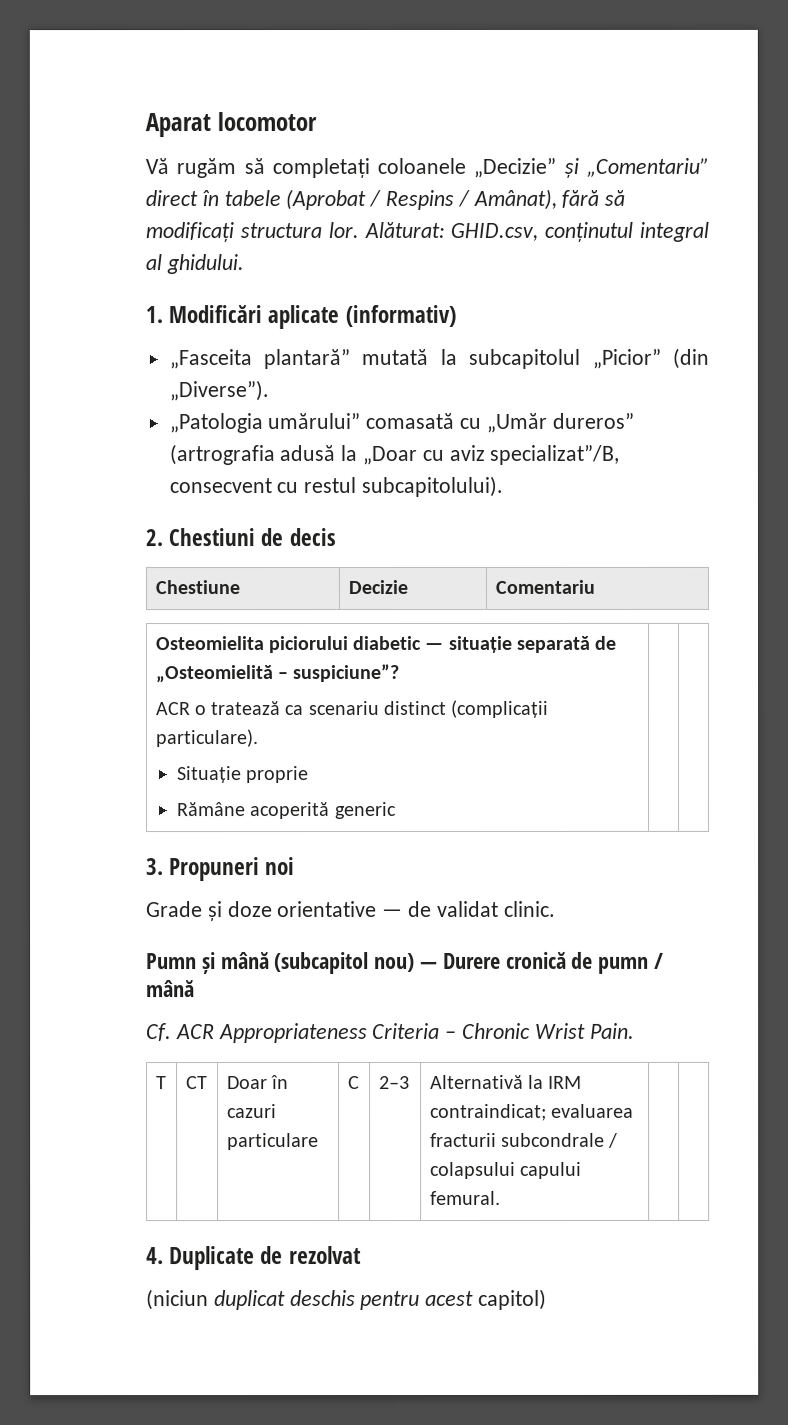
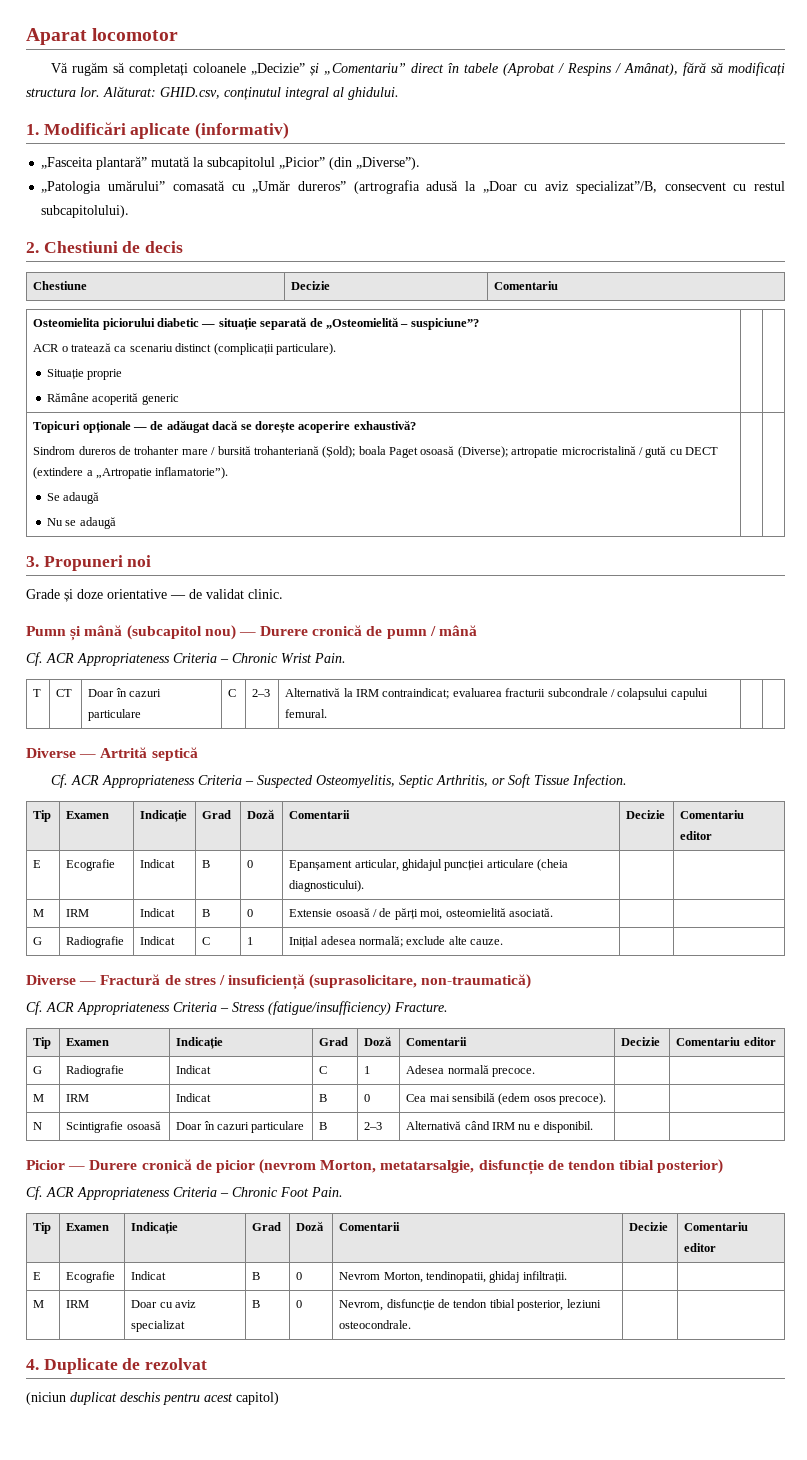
+ Topicuri opționale — de adăugat dacă se dorește acoperire exhaustivă?
+ Sindrom dureros de trohanter mare / bursită trohanteriană (Șold); boala Paget osoasă (Diverse); artropatie microcristalină / gută cu DECT (extindere a „Artropatie inflamatorie”).
+ Se adaugă
+ Nu se adaugă | |
+ Diverse — Artrită septică
+ Cf. ACR Appropriateness Criteria – Suspected Osteomyelitis, Septic Arthritis, or Soft Tissue Infection.
+ Tip | Examen | Indicație | Grad | Doză | Comentarii | Decizie | Comentariu editor
+ E | Ecografie | Indicat | B | 0 | Epanșament articular, ghidajul puncției articulare (cheia diagnosticului). | |
+ M | IRM | Indicat | B | 0 | Extensie osoasă / de părți moi, osteomielită asociată. | |
+ G | Radiografie | Indicat | C | 1 | Inițial adesea normală; exclude alte cauze. | |
+ Diverse — Fractură de stres / insuficiență (suprasolicitare, non-traumatică)
+ Cf. ACR Appropriateness Criteria – Stress (fatigue/insufficiency) Fracture.
+ Tip | Examen | Indicație | Grad | Doză | Comentarii | Decizie | Comentariu editor
+ G | Radiografie | Indicat | C | 1 | Adesea normală precoce. | |
+ M | IRM | Indicat | B | 0 | Cea mai sensibilă (edem osos precoce). | |
+ N | Scintigrafie osoasă | Doar în cazuri particulare | B | 2–3 | Alternativă când IRM nu e disponibil. | |
+ Picior — Durere cronică de picior (nevrom Morton, metatarsalgie, disfuncție de tendon tibial posterior)
+ Cf. ACR Appropriateness Criteria – Chronic Foot Pain.
+ Tip | Examen | Indicație | Grad | Doză | Comentarii | Decizie | Comentariu editor
+ E | Ecografie | Indicat | B | 0 | Nevrom Morton, tendinopatii, ghidaj infiltrații. | |
+ M | IRM | Doar cu aviz specializat | B | 0 | Nevrom, disfuncție de tendon tibial posterior, leziuni osteocondrale. | |

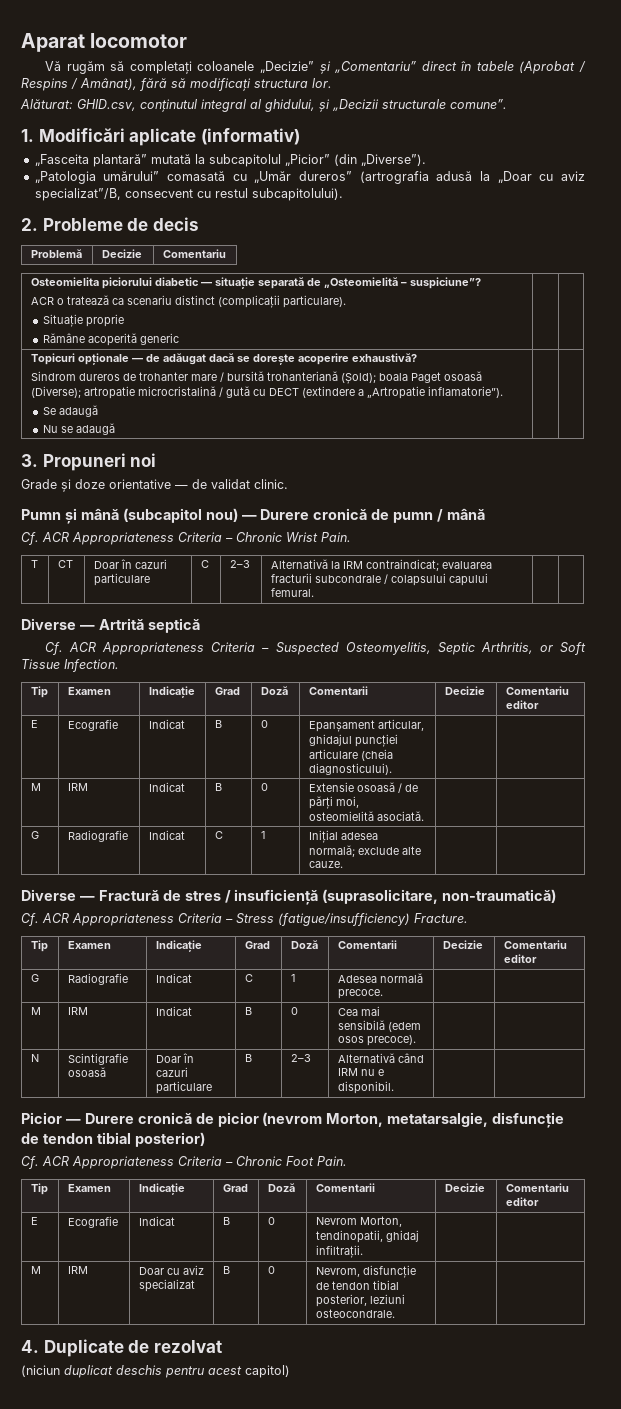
- Vă rugăm să completați coloanele „Decizie” și „Comentariu” direct în tabele (Aprobat / Respins / Amânat), fără să modificați structura lor. Alăturat: GHID.csv, conținutul integral al ghidului.
+ Vă rugăm să completați coloanele „Decizie” și „Comentariu” direct în tabele (Aprobat / Respins / Amânat), fără să modificați structura lor.
+ Alăturat: GHID.csv, conținutul integral al ghidului, și „Decizii structurale comune”.
- 2. Chestiuni de decis
+ 2. Probleme de decis
- Chestiune | Decizie | Comentariu
+ Problemă | Decizie | Comentariu

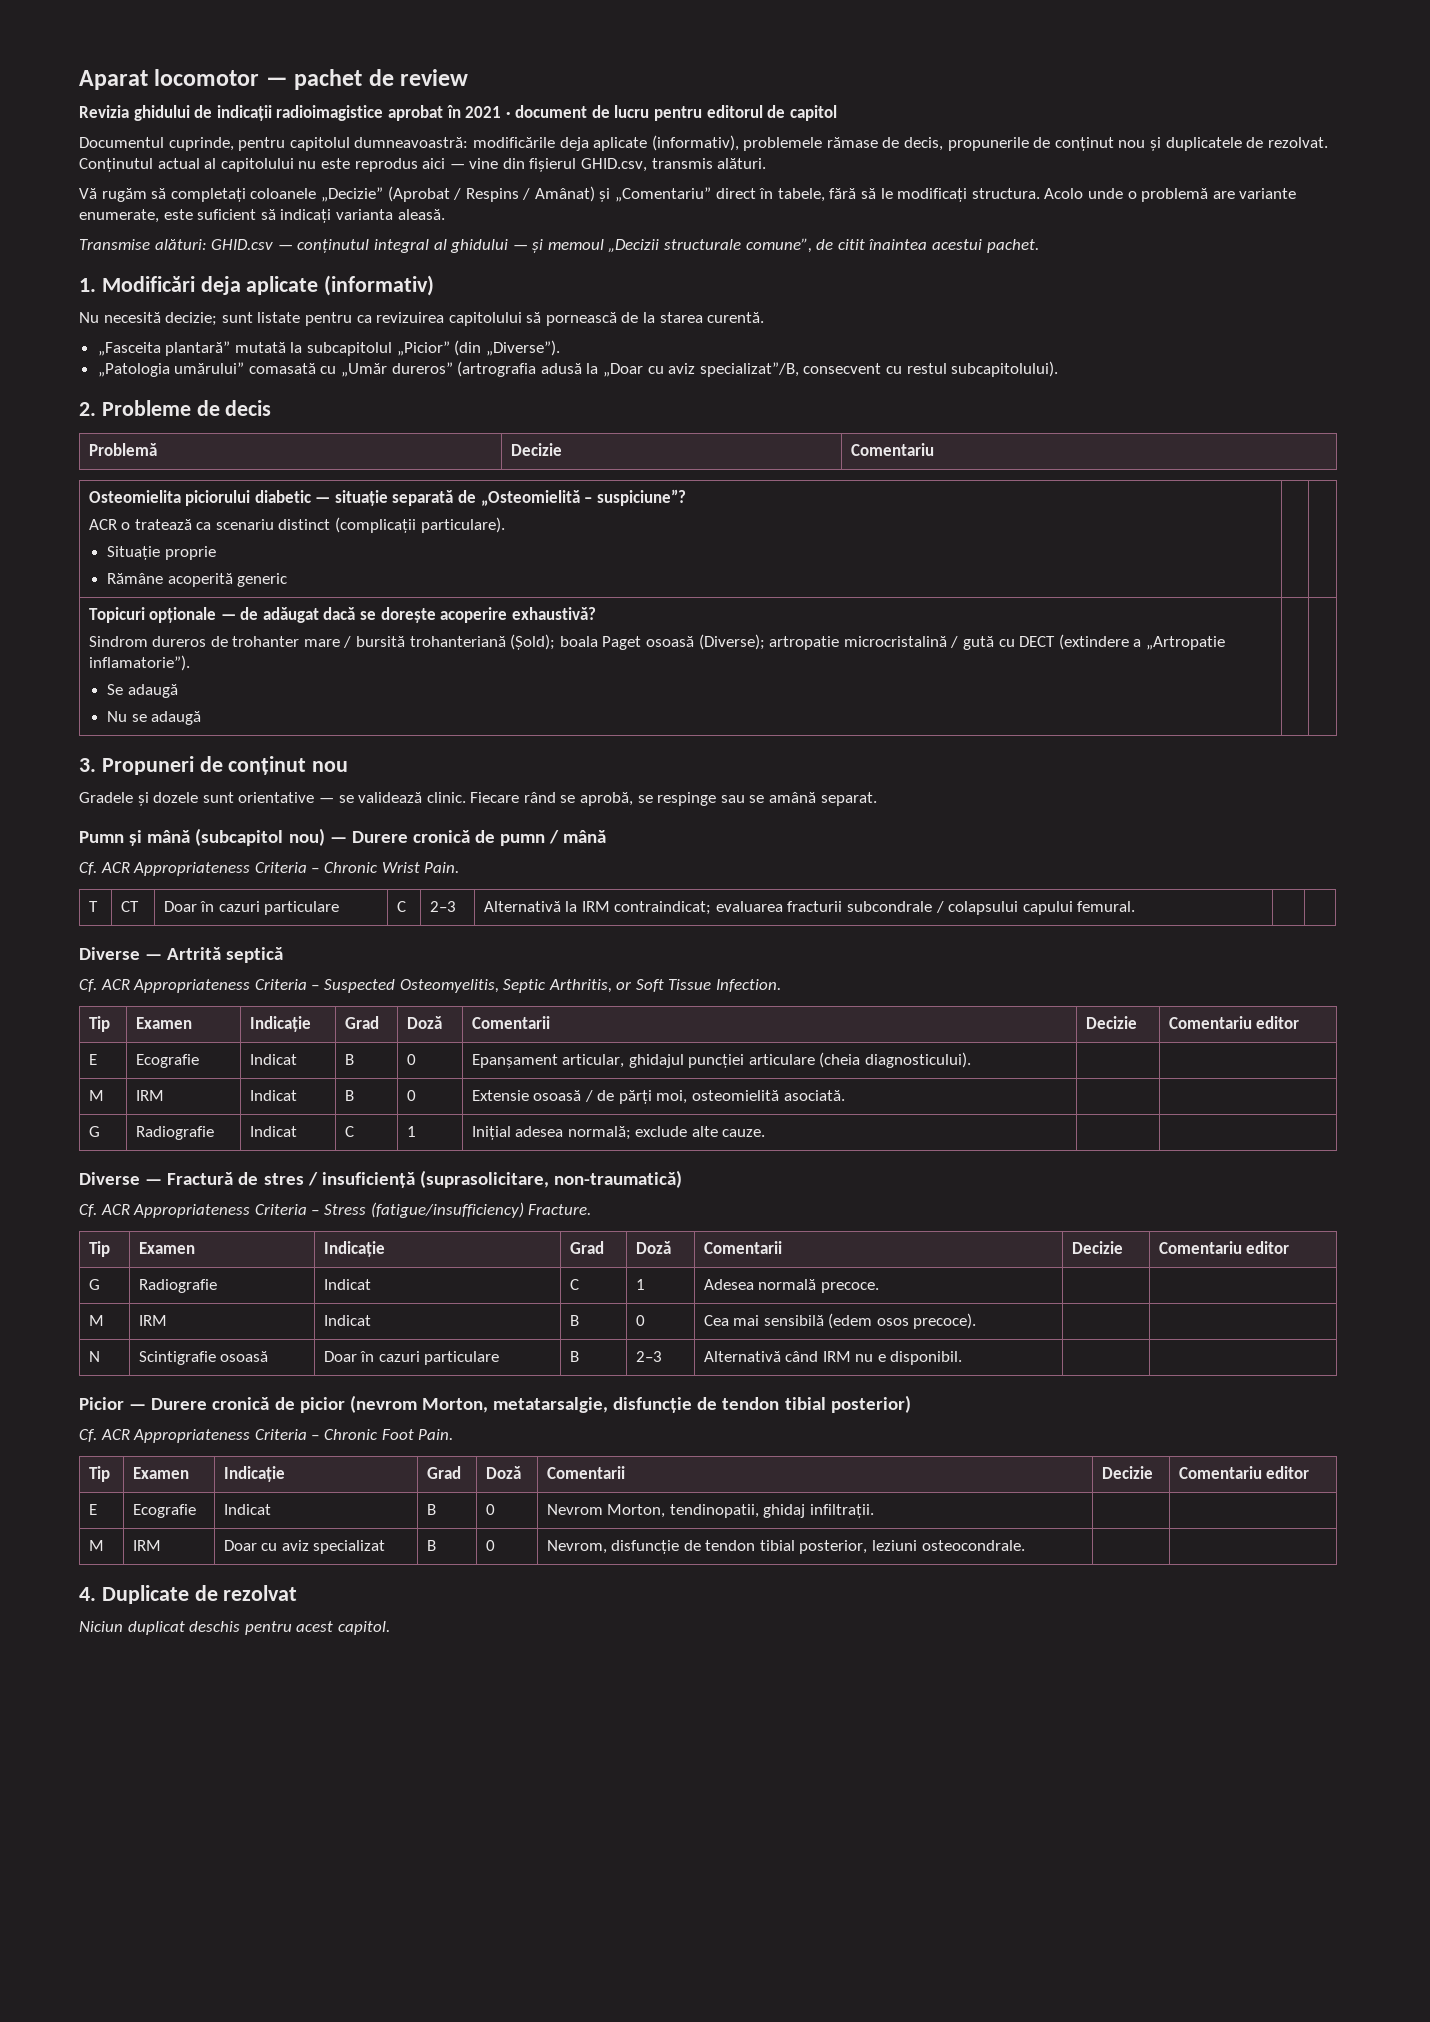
- Aparat locomotor
+ Aparat locomotor — pachet de review
+ Revizia ghidului de indicații radioimagistice aprobat în 2021 · document de lucru pentru editorul de capitol
+ Documentul cuprinde, pentru capitolul dumneavoastră: modificările deja aplicate (informativ), problemele rămase de decis, propunerile de conținut nou și duplicatele de rezolvat. Conținutul actual al capitolului nu este reprodus aici — vine din fișierul GHID.csv, transmis alături.
- Vă rugăm să completați coloanele „Decizie” și „Comentariu” direct în tabele (Aprobat / Respins / Amânat), fără să modificați structura lor.
- Alăturat: GHID.csv, conținutul integral al ghidului, și „Decizii structurale comune”.
+ Vă rugăm să completați coloanele „Decizie” (Aprobat / Respins / Amânat) și „Comentariu” direct în tabele, fără să le modificați structura. Acolo unde o problemă are variante enumerate, este suficient să indicați varianta aleasă.
+ Transmise alături: GHID.csv — conținutul integral al ghidului — și memoul „Decizii structurale comune”, de citit înaintea acestui pachet.
- 1. Modificări aplicate (informativ)
+ 1. Modificări deja aplicate (informativ)
+ Nu necesită decizie; sunt listate pentru ca revizuirea capitolului să pornească de la starea curentă.
- 3. Propuneri noi
- Grade și doze orientative — de validat clinic.
+ 3. Propuneri de conținut nou
+ Gradele și dozele sunt orientative — se validează clinic. Fiecare rând se aprobă, se respinge sau se amână separat.
- (niciun duplicat deschis pentru acest capitol)
+ Niciun duplicat deschis pentru acest capitol.

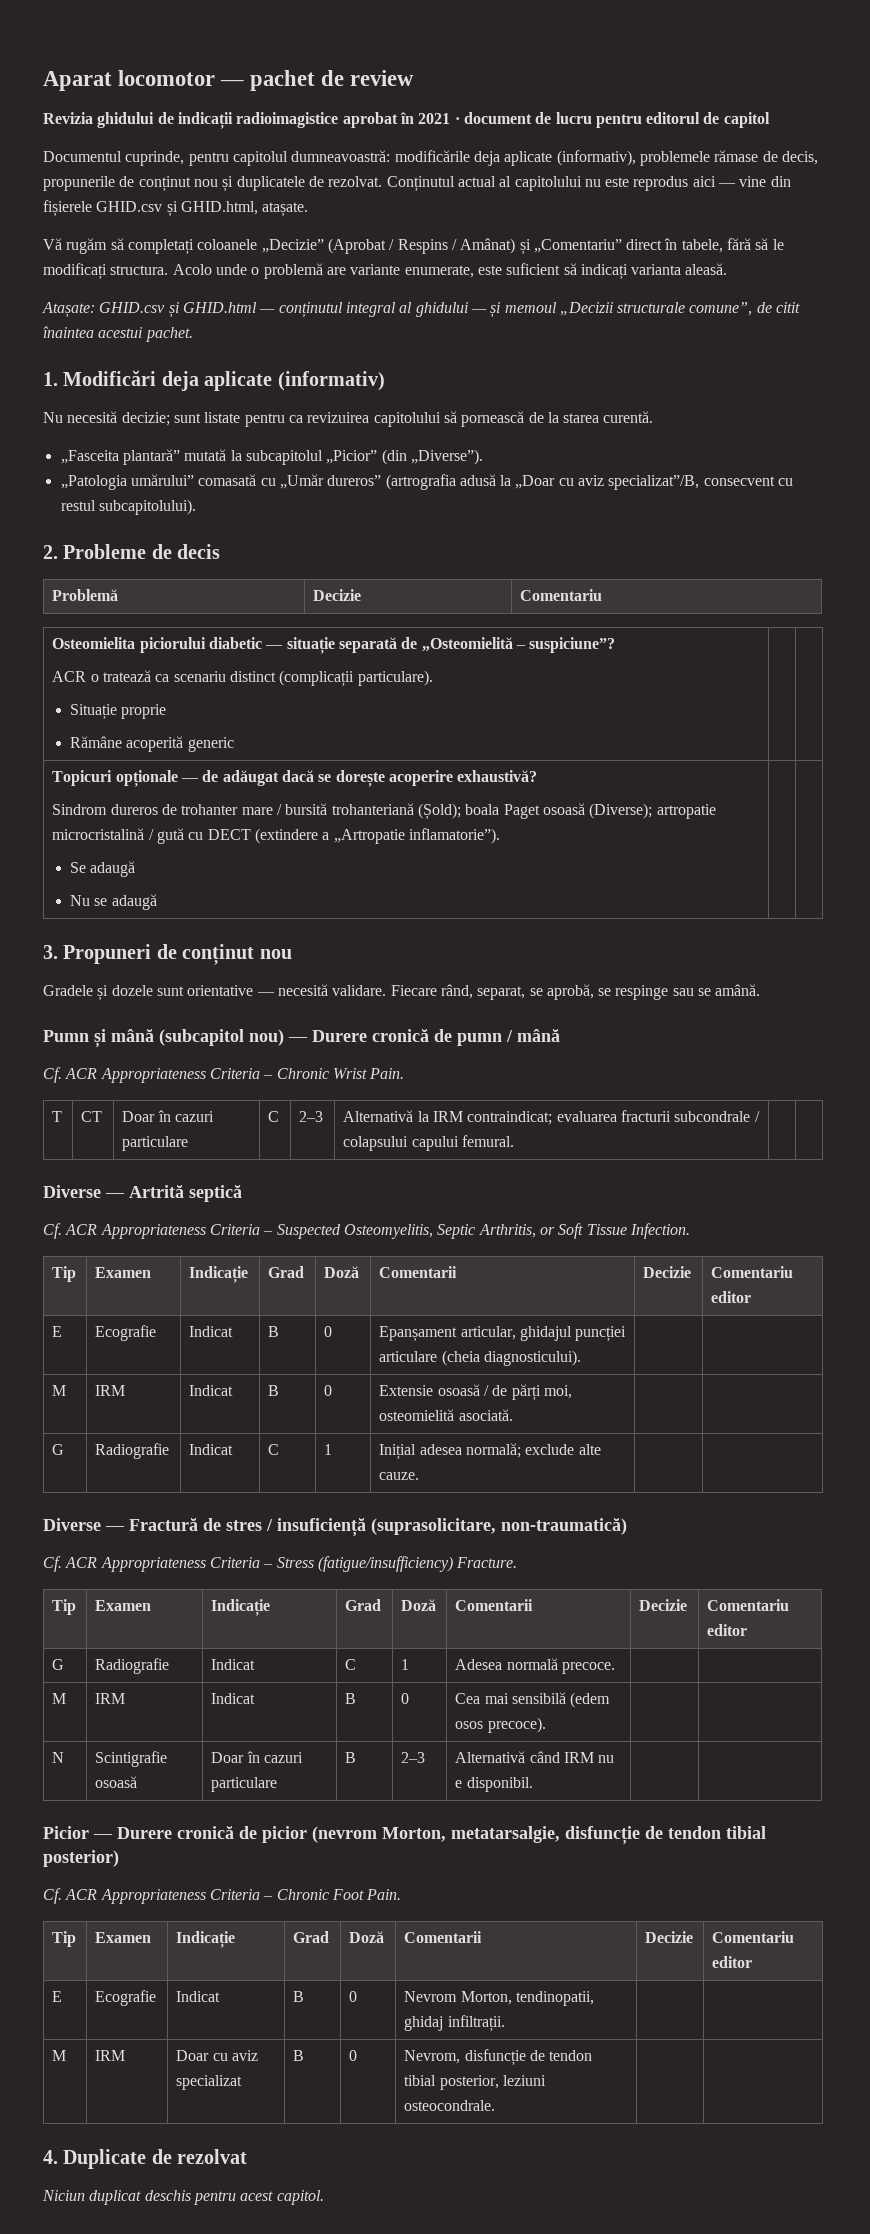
- Conținutul actual al capitolului nu este reprodus aici — vine din fișierul GHID.csv, transmis alături.
+ Conținutul actual al capitolului nu este reprodus aici — vine din fișierele GHID.csv și GHID.html, atașate.
- Transmise alături: GHID.csv — conținutul integral al ghidului — și memoul „Decizii structurale comune”, de citit înaintea acestui pachet.
+ Atașate: GHID.csv și GHID.html — conținutul integral al ghidului — și memoul „Decizii structurale comune”, de citit înaintea acestui pachet.
- Gradele și dozele sunt orientative — se validează clinic. Fiecare rând se aprobă, se respinge sau se amână separat.
+ Gradele și dozele sunt orientative — necesită validare. Fiecare rând, separat, se aprobă, se respinge sau se amână.

